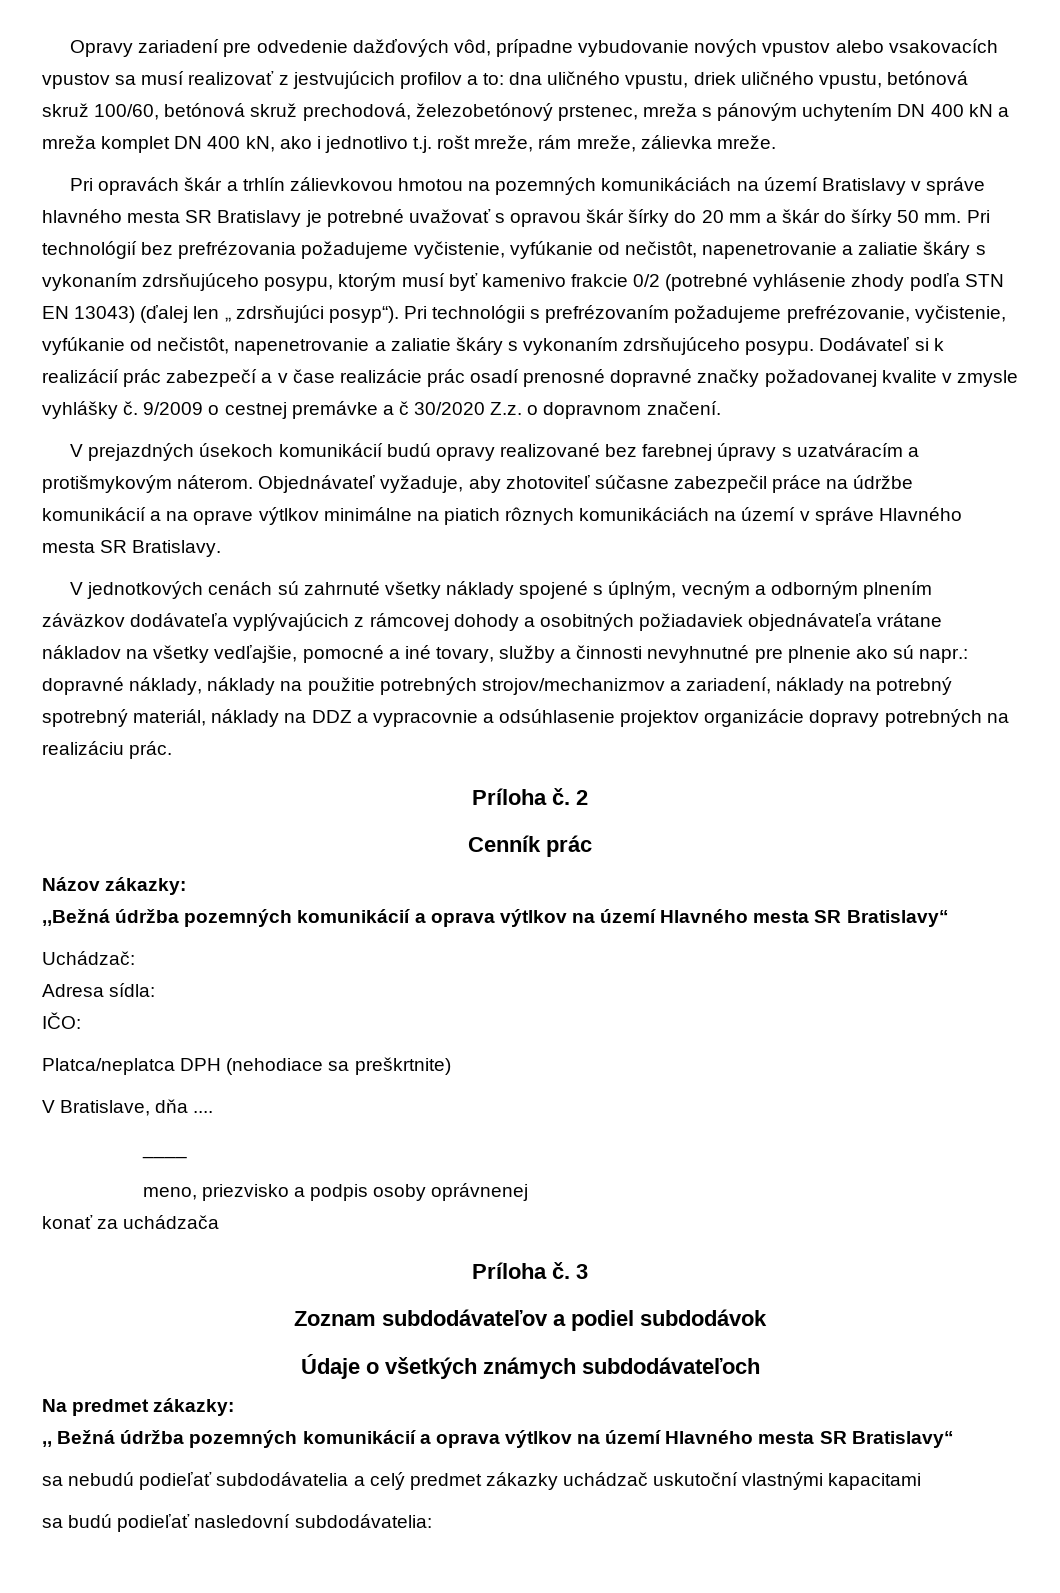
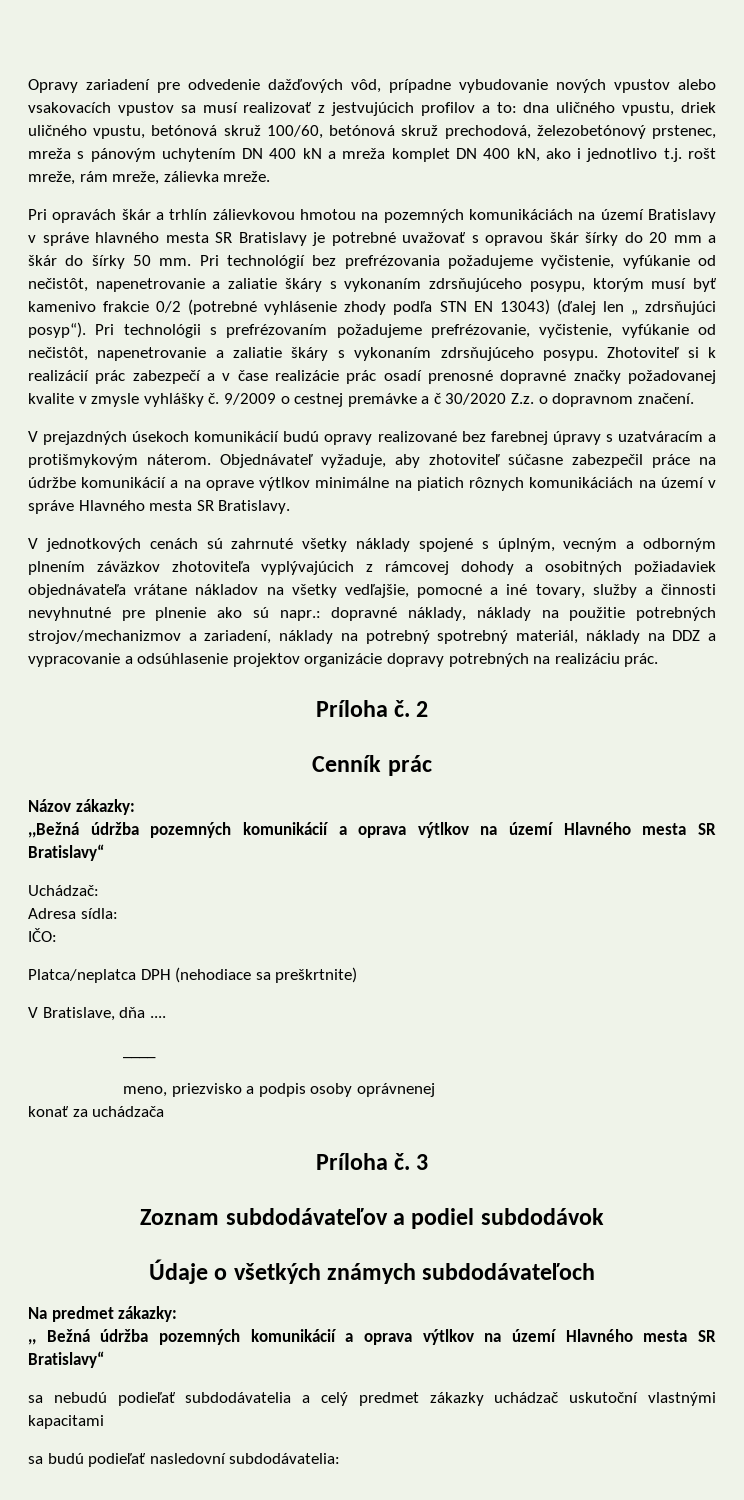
- Dodávateľ si k realizácií prác zabezpečí a v čase realizácie prác osadí prenosné dopravné značky požadovanej kvalite v zmysle vyhlášky č.
+ Zhotoviteľ si k realizácií prác zabezpečí a v čase realizácie prác osadí prenosné dopravné značky požadovanej kvalite v zmysle vyhlášky č.
- V jednotkových cenách sú zahrnuté všetky náklady spojené s úplným, vecným a odborným plnením záväzkov dodávateľa vyplývajúcich z rámcovej dohody a osobitných požiadaviek objednávateľa vrátane nákladov na všetky vedľajšie, pomocné a iné tovary, služby a činnosti nevyhnutné pre plnenie ako sú napr.:
+ V jednotkových cenách sú zahrnuté všetky náklady spojené s úplným, vecným a odborným plnením záväzkov zhotoviteľa vyplývajúcich z rámcovej dohody a osobitných požiadaviek objednávateľa vrátane nákladov na všetky vedľajšie, pomocné a iné tovary, služby a činnosti nevyhnutné pre plnenie ako sú napr.:
- dopravné náklady, náklady na použitie potrebných strojov/mechanizmov a zariadení, náklady na potrebný spotrebný materiál, náklady na DDZ a vypracovnie a odsúhlasenie projektov organizácie dopravy potrebných na realizáciu prác.
+ dopravné náklady, náklady na použitie potrebných strojov/mechanizmov a zariadení, náklady na potrebný spotrebný materiál, náklady na DDZ a vypracovanie a odsúhlasenie projektov organizácie dopravy potrebných na realizáciu prác.

